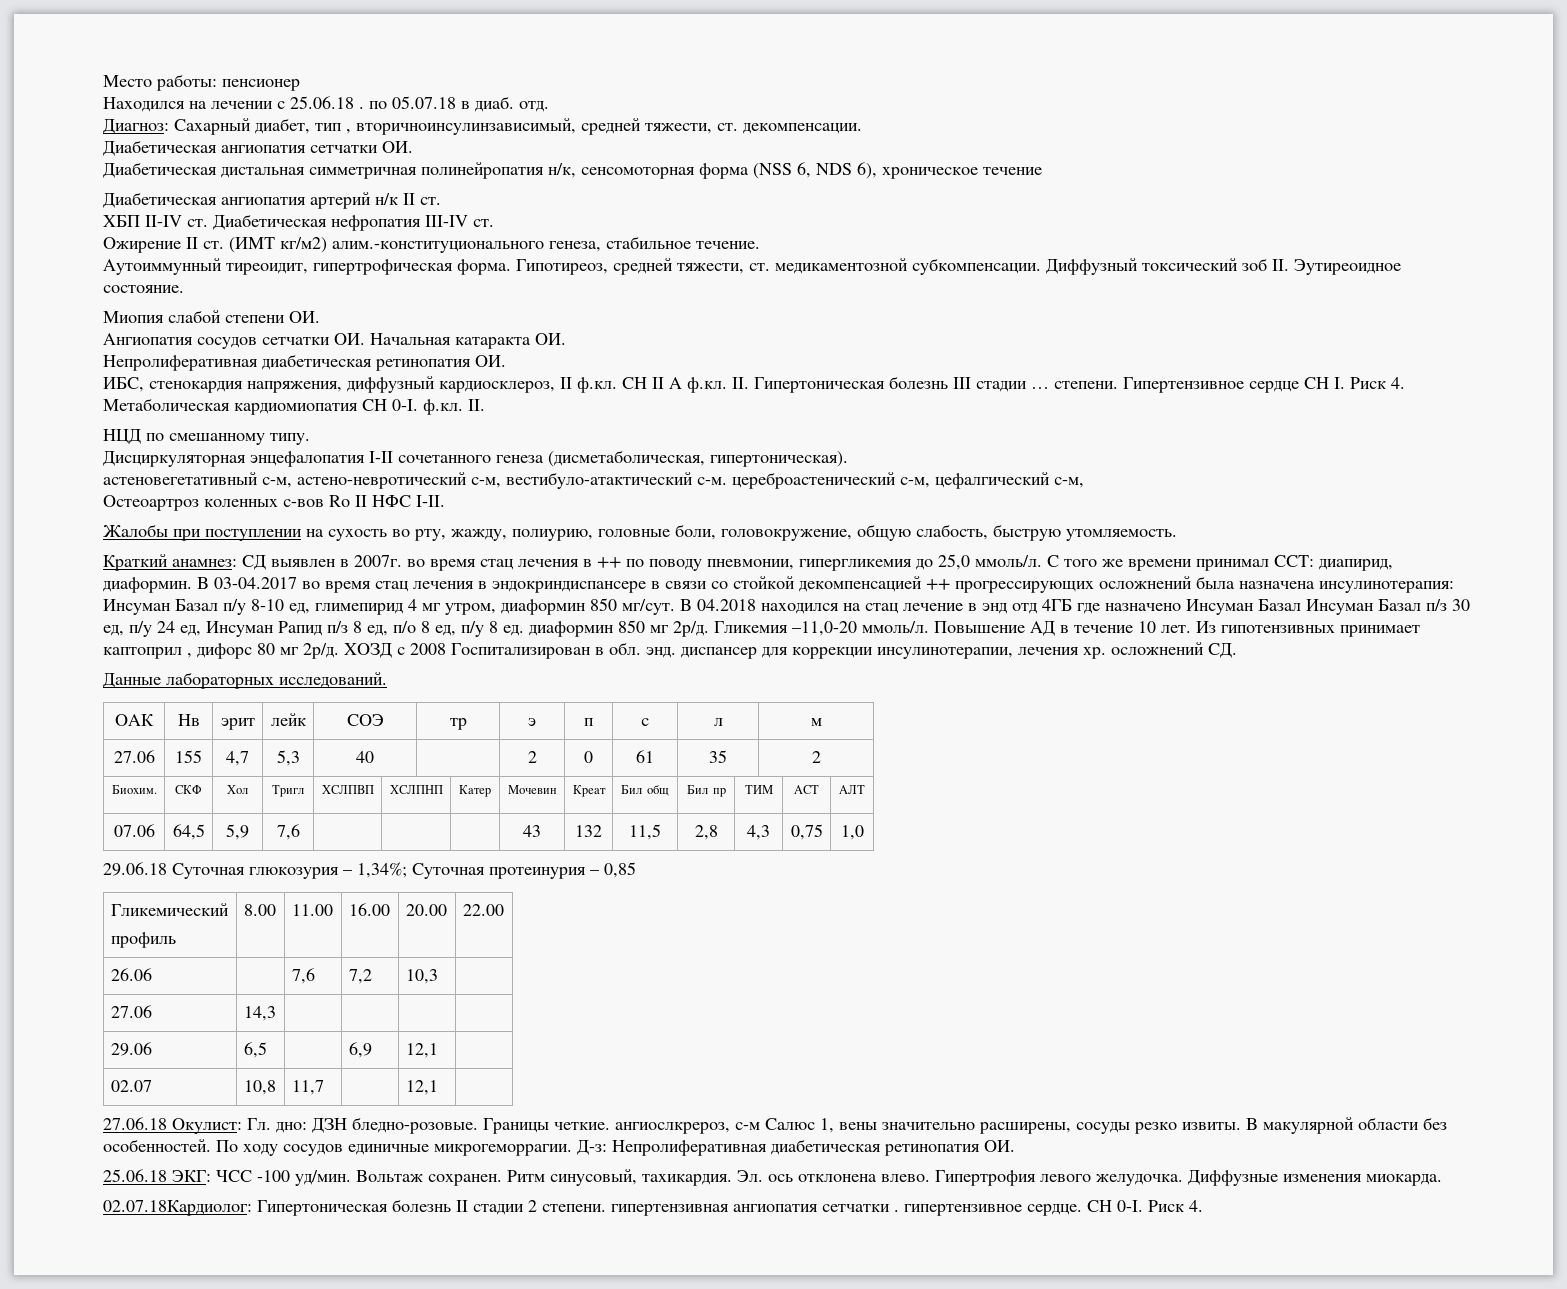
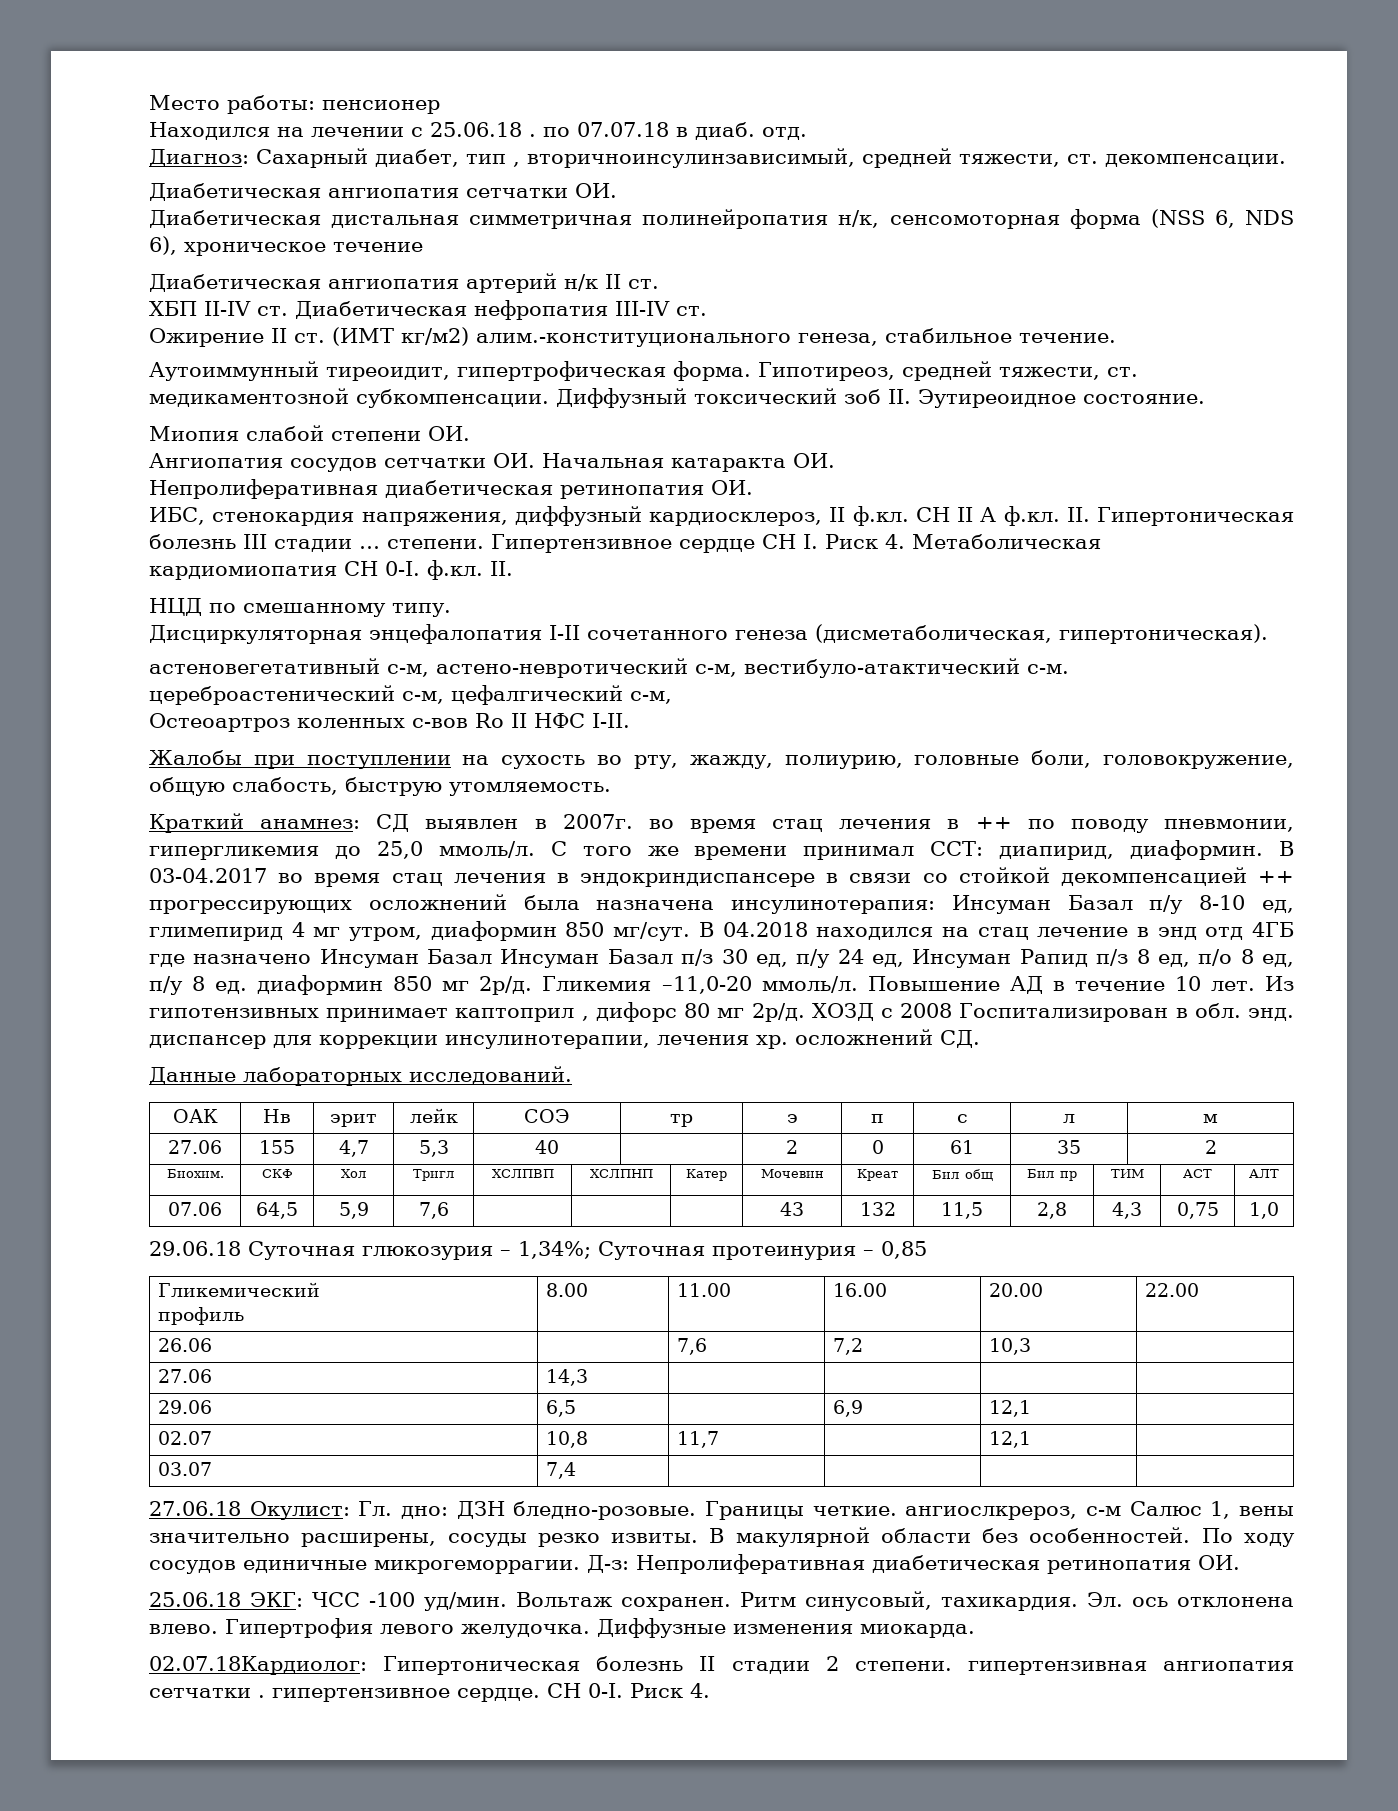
- Находился на лечении с 25.06.18 . по 05.07.18 в диаб. отд.
+ Находился на лечении с 25.06.18 . по 07.07.18 в диаб. отд.
+ 03.07 | 7,4 | | | |

